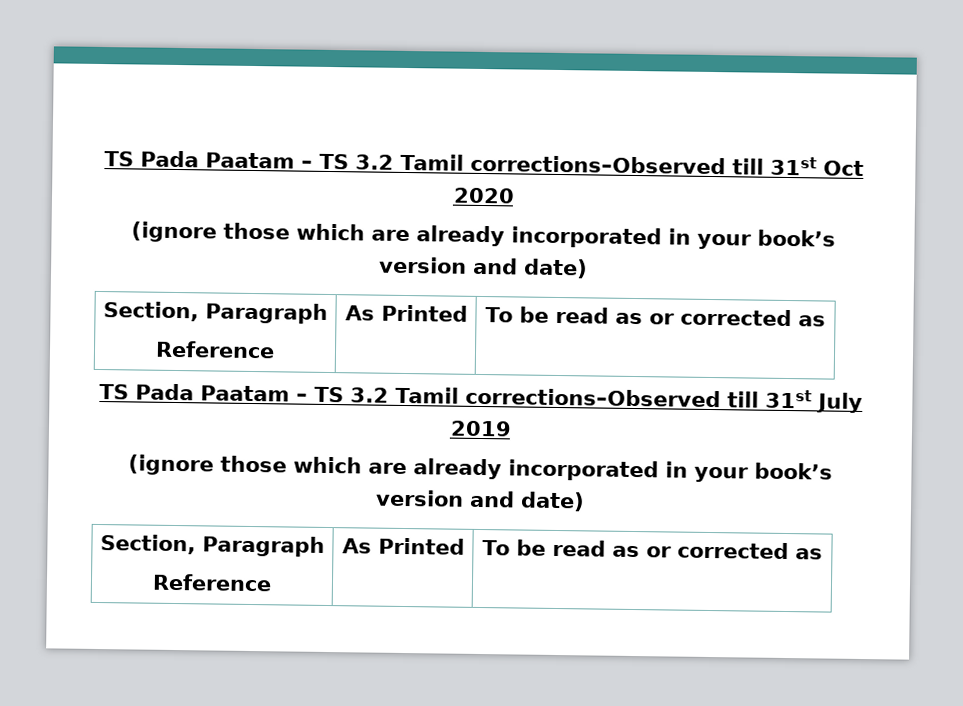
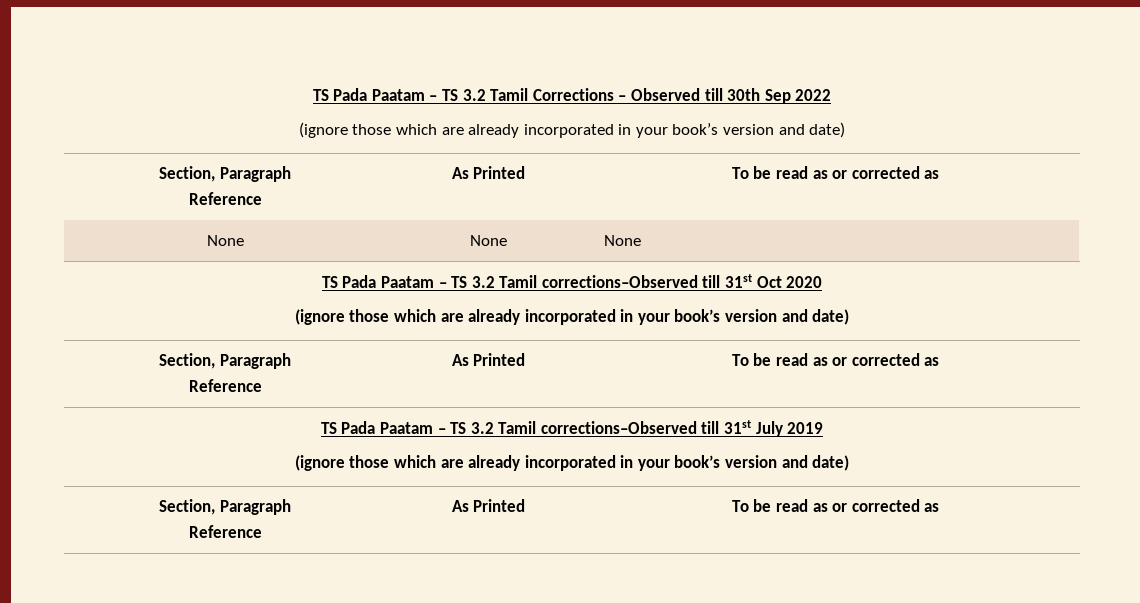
+ TS Pada Paatam – TS 3.2 Tamil Corrections – Observed till 30th Sep 2022
+ (ignore those which are already incorporated in your book’s version and date)
+ Section, Paragraph
+ Reference | As Printed | To be read as or corrected as
+ None | None | None

